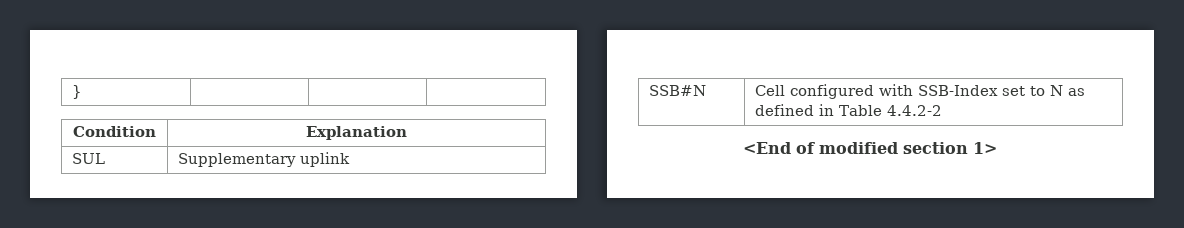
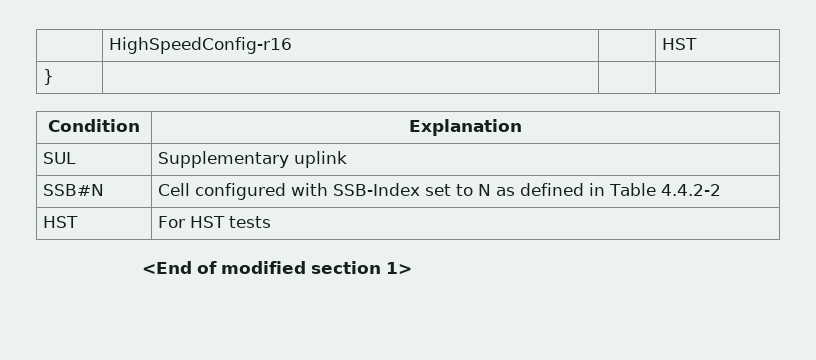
+ | HighSpeedConfig-r16 | | HST
+ HST | For HST tests

